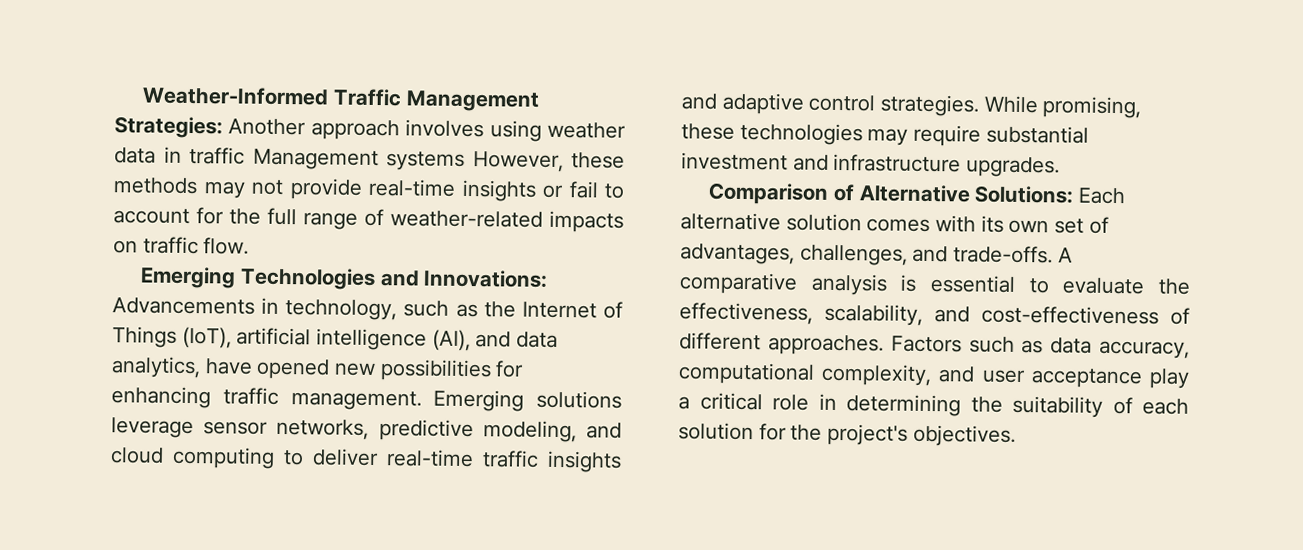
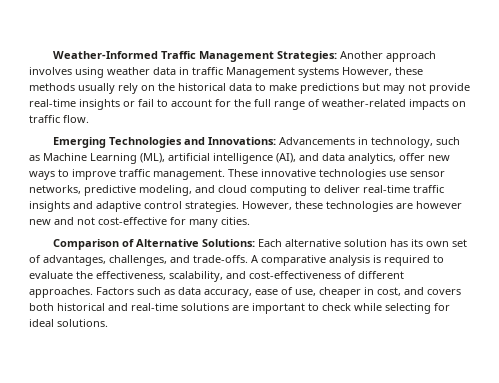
- Weather-Informed Traffic Management Strategies: Another approach involves using weather data in traffic Management systems However, these methods may not provide real-time insights or fail to account for the full range of weather-related impacts on traffic flow.
+ Weather-Informed Traffic Management Strategies: Another approach involves using weather data in traffic Management systems However, these methods usually rely on the historical data to make predictions but may not provide real-time insights or fail to account for the full range of weather-related impacts on traffic flow.
- Emerging Technologies and Innovations: Advancements in technology, such as the Internet of Things (IoT), artificial intelligence (AI), and data analytics, have opened new possibilities for enhancing traffic management. Emerging solutions leverage sensor networks, predictive modeling, and cloud computing to deliver real-time traffic insights and adaptive control strategies.
+ Emerging Technologies and Innovations: Advancements in technology, such as Machine Learning (ML), artificial intelligence (AI), and data analytics, offer new ways to improve traffic management. These innovative technologies use sensor networks, predictive modeling, and cloud computing to deliver real-time traffic insights and adaptive control strategies.
- While promising, these technologies may require substantial investment and infrastructure upgrades.
+ However, these technologies are however new and not cost-effective for many cities.
- Comparison of Alternative Solutions: Each alternative solution comes with its own set of advantages, challenges, and trade-offs.
+ Comparison of Alternative Solutions: Each alternative solution has its own set of advantages, challenges, and trade-offs.
- A comparative analysis is essential to evaluate the effectiveness, scalability, and cost-effectiveness of different approaches.
+ A comparative analysis is required to evaluate the effectiveness, scalability, and cost-effectiveness of different approaches.
- Factors such as data accuracy, computational complexity, and user acceptance play a critical role in determining the suitability of each solution for the project's objectives.
+ Factors such as data accuracy, ease of use, cheaper in cost, and covers both historical and real-time solutions are important to check while selecting for ideal solutions.

